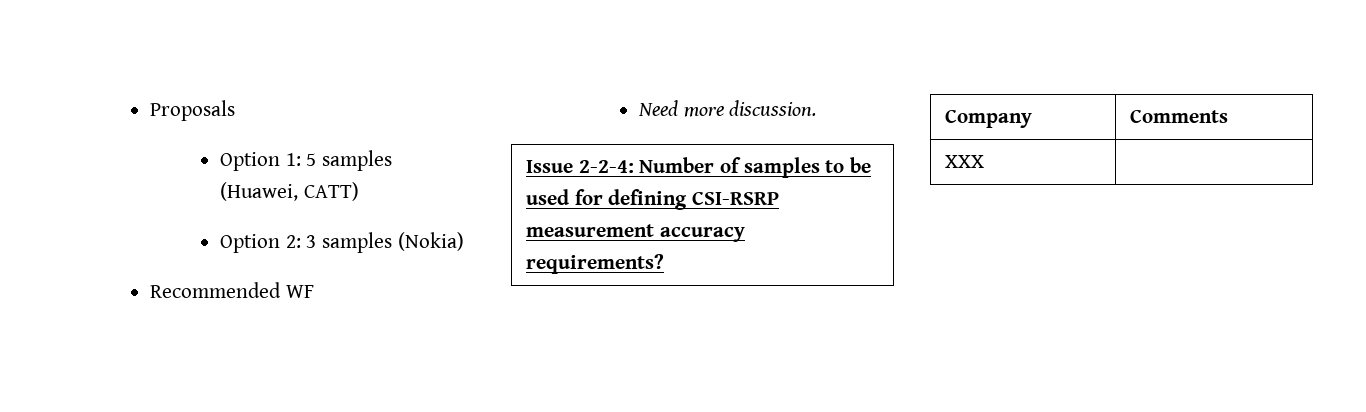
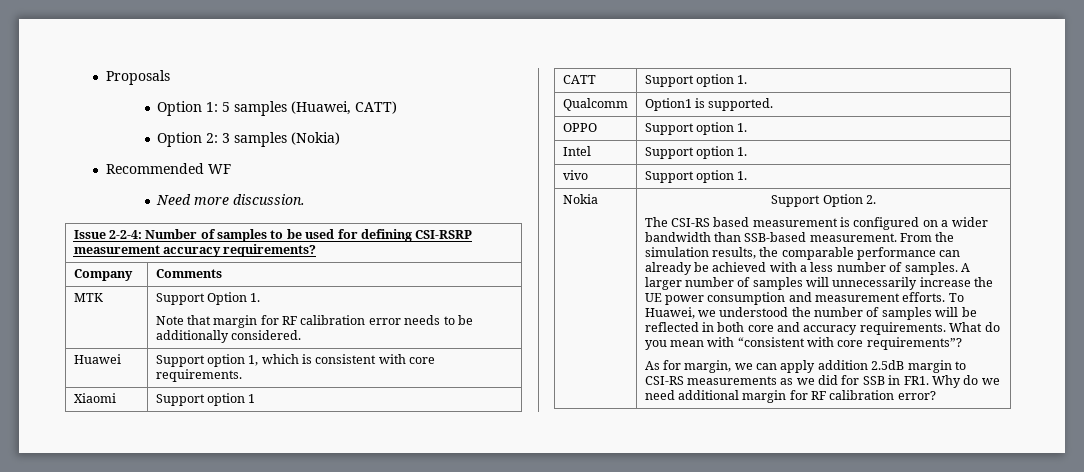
- XXX |
+ MTK | Support Option 1.
+ Note that margin for RF calibration error needs to be additionally considered.
+ Huawei | Support option 1, which is consistent with core requirements.
+ Xiaomi | Support option 1
+ CATT | Support option 1.
+ Qualcomm | Option1 is supported.
+ OPPO | Support option 1.
+ Intel | Support option 1.
+ vivo | Support option 1.
+ Nokia | Support Option 2.
+ The CSI-RS based measurement is configured on a wider bandwidth than SSB-based measurement. From the simulation results, the comparable performance can already be achieved with a less number of samples. A larger number of samples will unnecessarily increase the UE power consumption and measurement efforts. To Huawei, we understood the number of samples will be reflected in both core and accuracy requirements. What do you mean with “consistent with core requirements”?
+ As for margin, we can apply addition 2.5dB margin to CSI-RS measurements as we did for SSB in FR1. Why do we need additional margin for RF calibration error?

